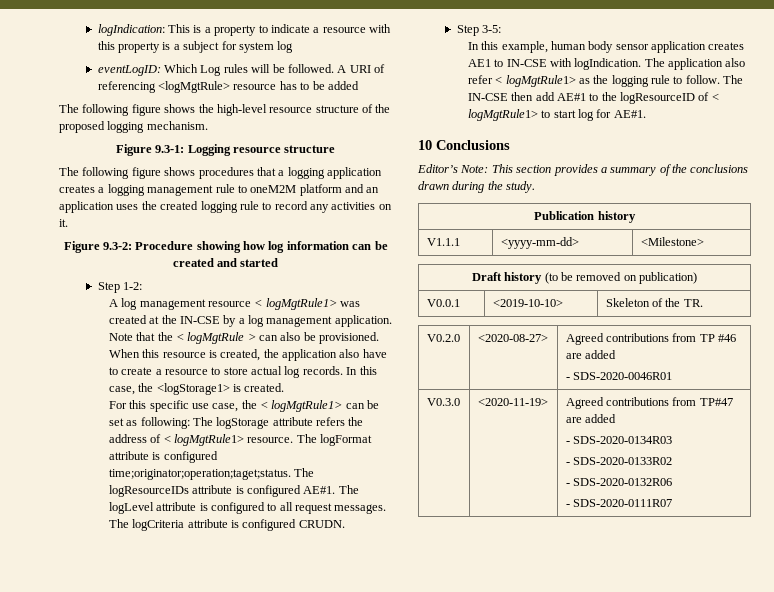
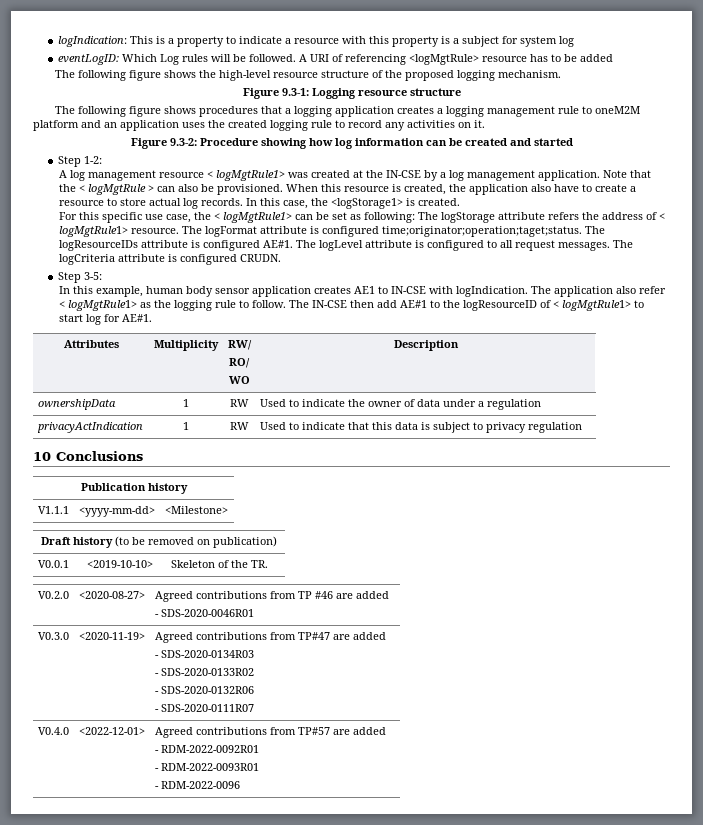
+ Attributes | Multiplicity | RW/
+ RO/
+ WO | Description
+ ownershipData | 1 | RW | Used to indicate the owner of data under a regulation
+ privacyActIndication | 1 | RW | Used to indicate that this data is subject to privacy regulation
  10 Conclusions
- Editor’s Note: This section provides a summary of the conclusions drawn during the study.
+ V0.4.0 | <2022-12-01> | Agreed contributions from TP#57 are added
+ - RDM-2022-0092R01
+ - RDM-2022-0093R01
+ - RDM-2022-0096

